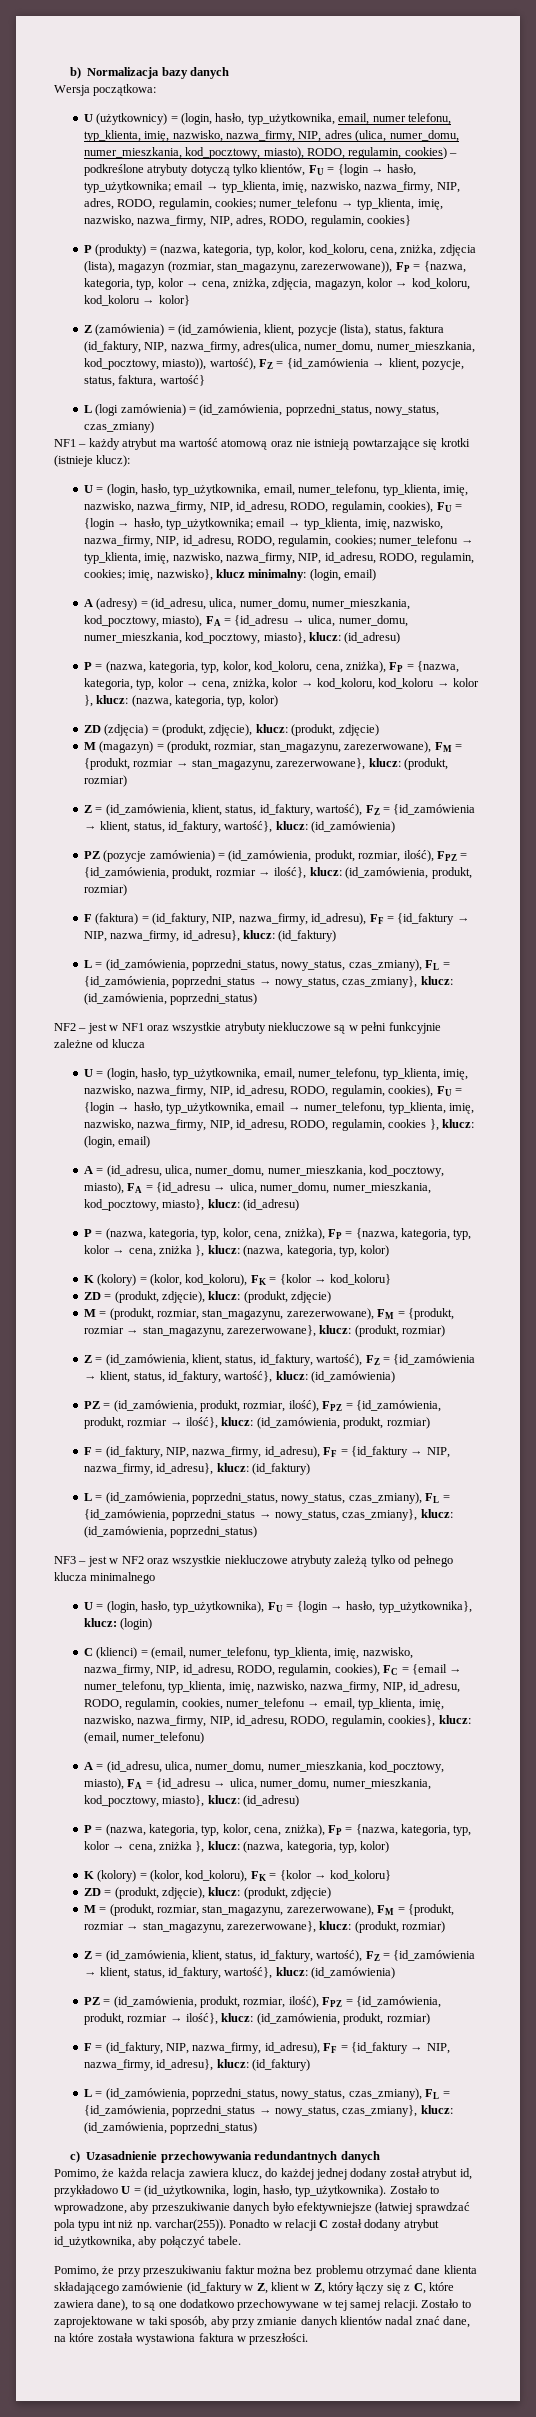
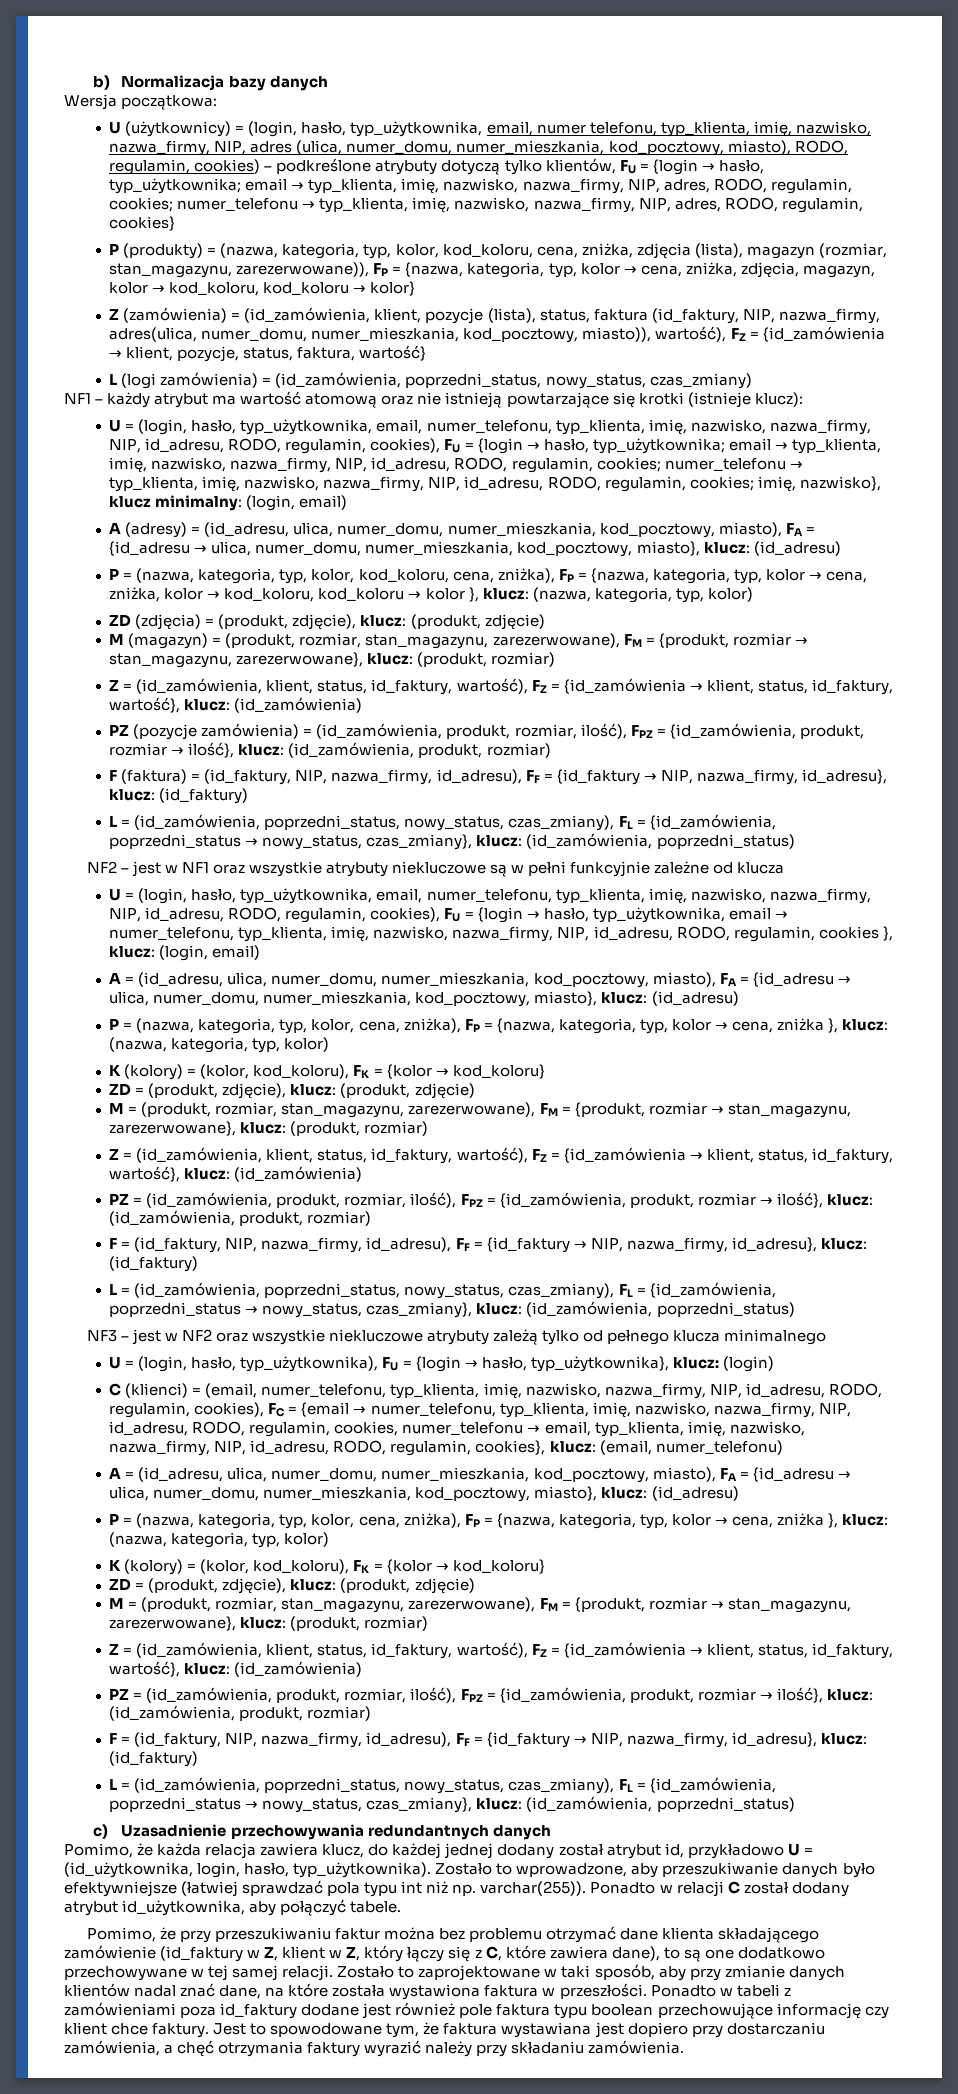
+ Ponadto w tabeli z zamówieniami poza id_faktury dodane jest również pole faktura typu boolean przechowujące informację czy klient chce faktury. Jest to spowodowane tym, że faktura wystawiana jest dopiero przy dostarczaniu zamówienia, a chęć otrzymania faktury wyrazić należy przy składaniu zamówienia.

